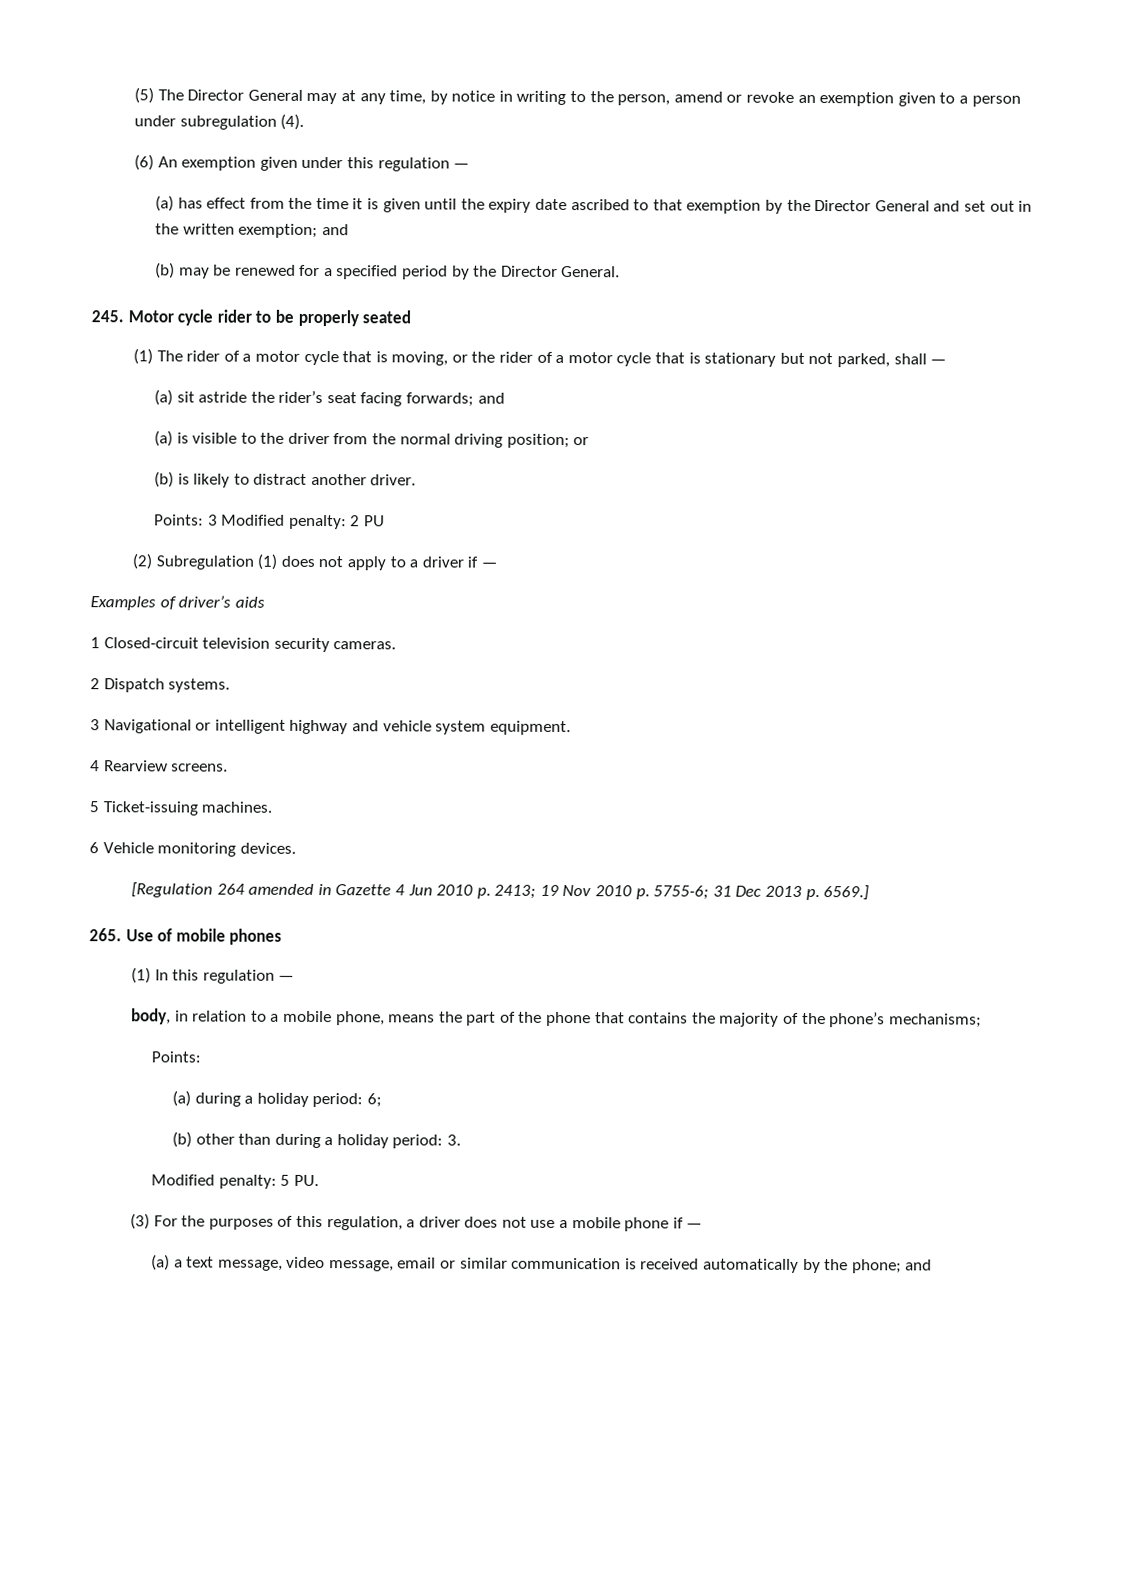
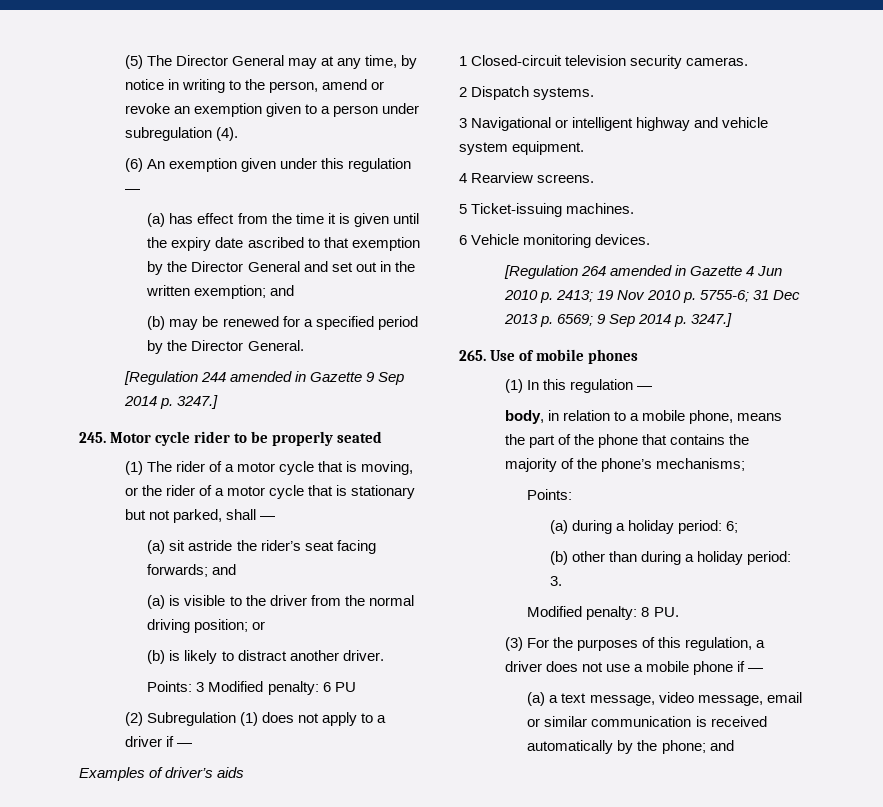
+ [Regulation 244 amended in Gazette 9 Sep 2014 p. 3247.]
- Points: 3 Modified penalty: 2 PU
+ Points: 3 Modified penalty: 6 PU
- [Regulation 264 amended in Gazette 4 Jun 2010 p. 2413; 19 Nov 2010 p. 5755-6; 31 Dec 2013 p. 6569.]
+ [Regulation 264 amended in Gazette 4 Jun 2010 p. 2413; 19 Nov 2010 p. 5755-6; 31 Dec 2013 p. 6569; 9 Sep 2014 p. 3247.]
- Modified penalty: 5 PU.
+ Modified penalty: 8 PU.

